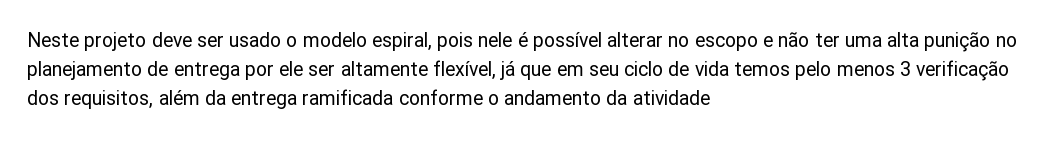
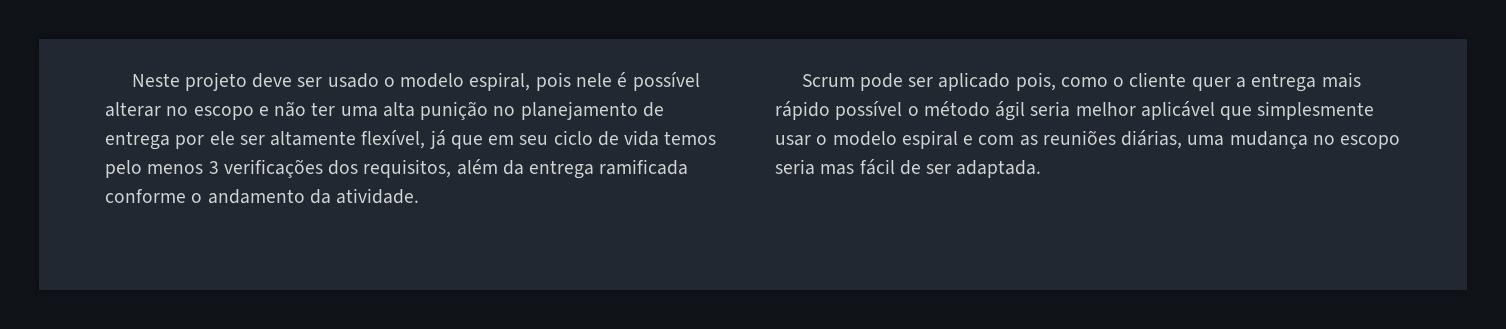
- Neste projeto deve ser usado o modelo espiral, pois nele é possível alterar no escopo e não ter uma alta punição no planejamento de entrega por ele ser altamente flexível, já que em seu ciclo de vida temos pelo menos 3 verificação dos requisitos, além da entrega ramificada conforme o andamento da atividade
+ Neste projeto deve ser usado o modelo espiral, pois nele é possível alterar no escopo e não ter uma alta punição no planejamento de entrega por ele ser altamente flexível, já que em seu ciclo de vida temos pelo menos 3 verificações dos requisitos, além da entrega ramificada conforme o andamento da atividade.
+ Scrum pode ser aplicado pois, como o cliente quer a entrega mais rápido possível o método ágil seria melhor aplicável que simplesmente usar o modelo espiral e com as reuniões diárias, uma mudança no escopo seria mas fácil de ser adaptada.

